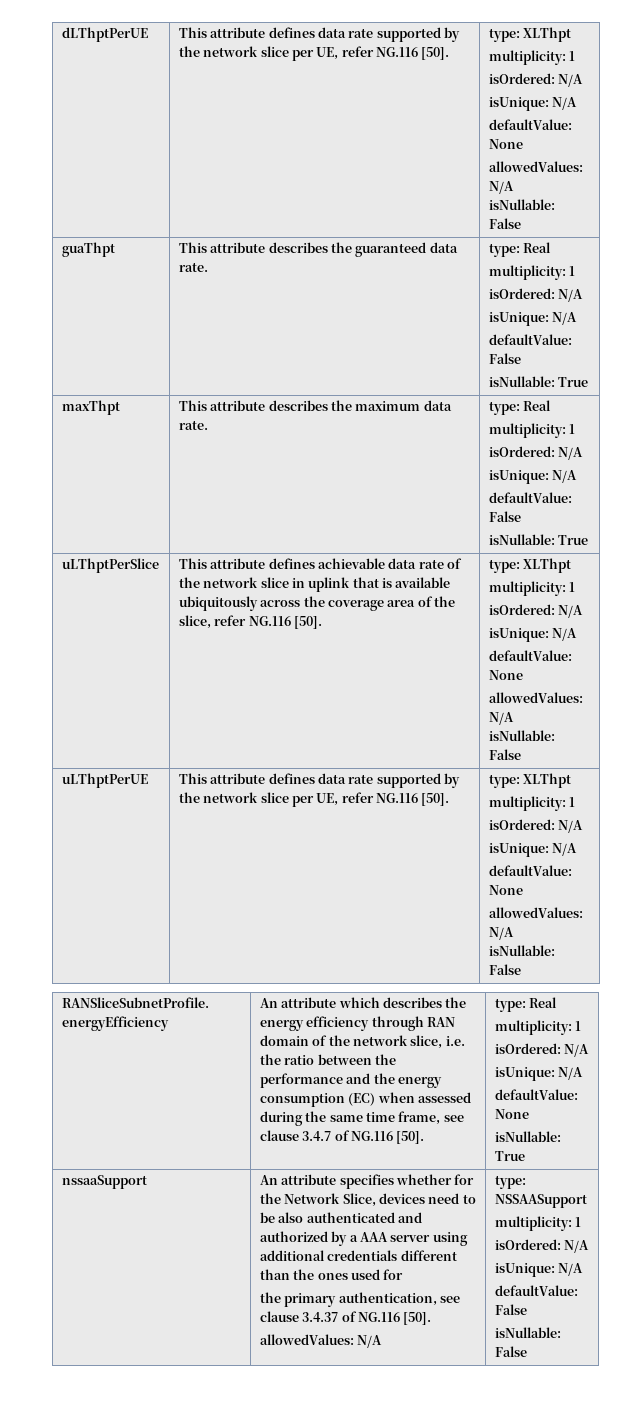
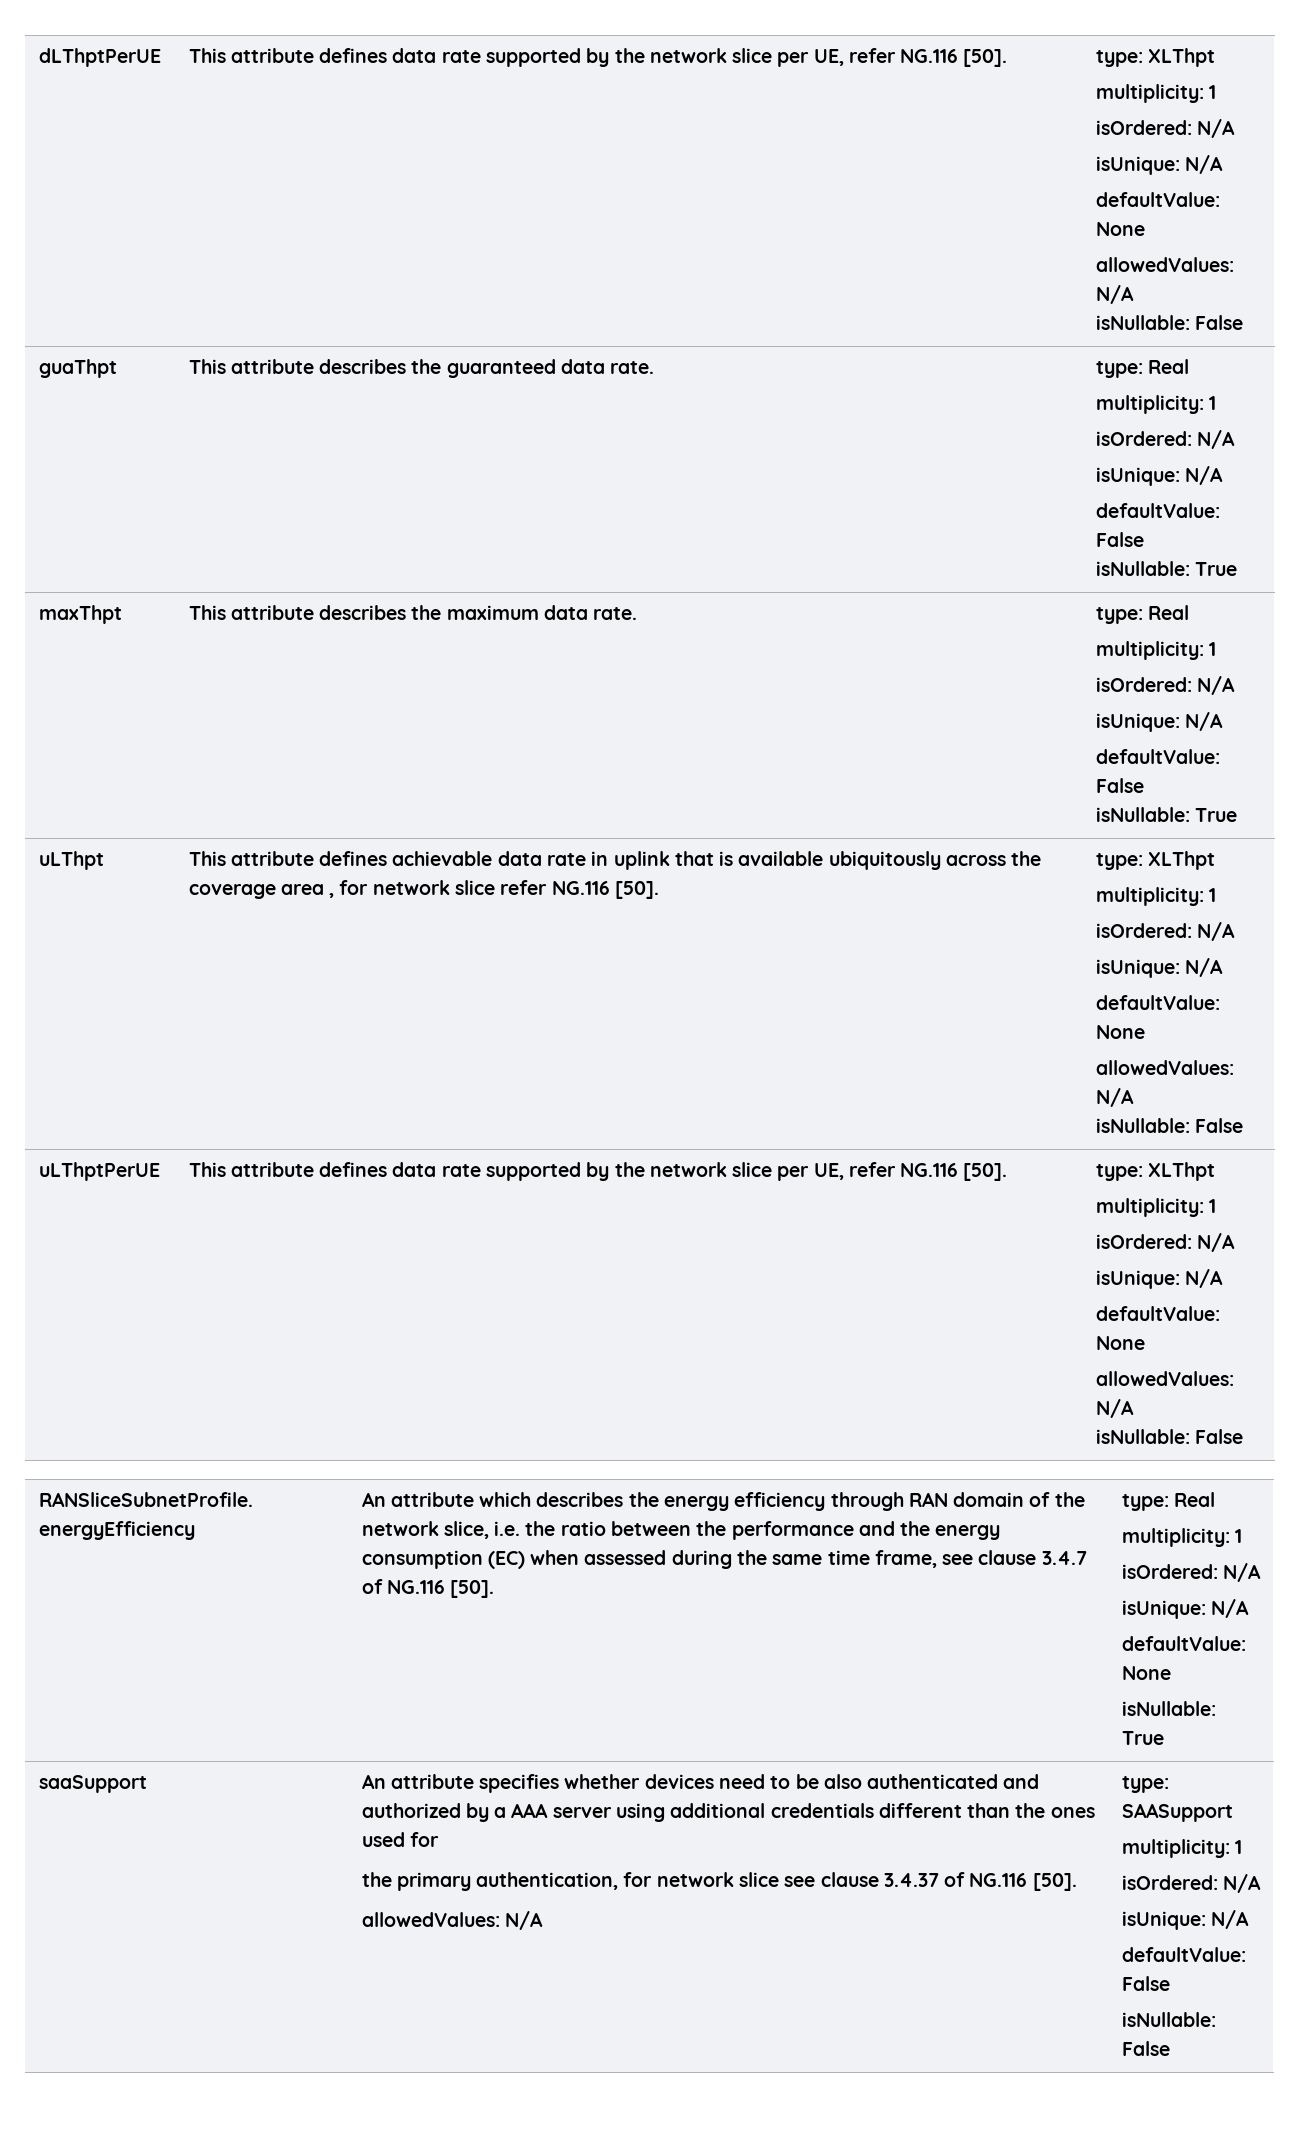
- uLThptPerSlice
+ uLThpt
- This attribute defines achievable data rate of the network slice in uplink that is available ubiquitously across the coverage area of the slice, refer NG.116 [50].
+ This attribute defines achievable data rate in uplink that is available ubiquitously across the coverage area , for network slice refer NG.116 [50].
- nssaaSupport
+ saaSupport
- An attribute specifies whether for the Network Slice, devices need to be also authenticated and authorized by a AAA server using additional credentials different than the ones used for
+ An attribute specifies whether devices need to be also authenticated and authorized by a AAA server using additional credentials different than the ones used for
- the primary authentication, see clause 3.4.37 of NG.116 [50].
+ the primary authentication, for network slice see clause 3.4.37 of NG.116 [50].
- type: NSSAASupport
+ type: SAASupport

